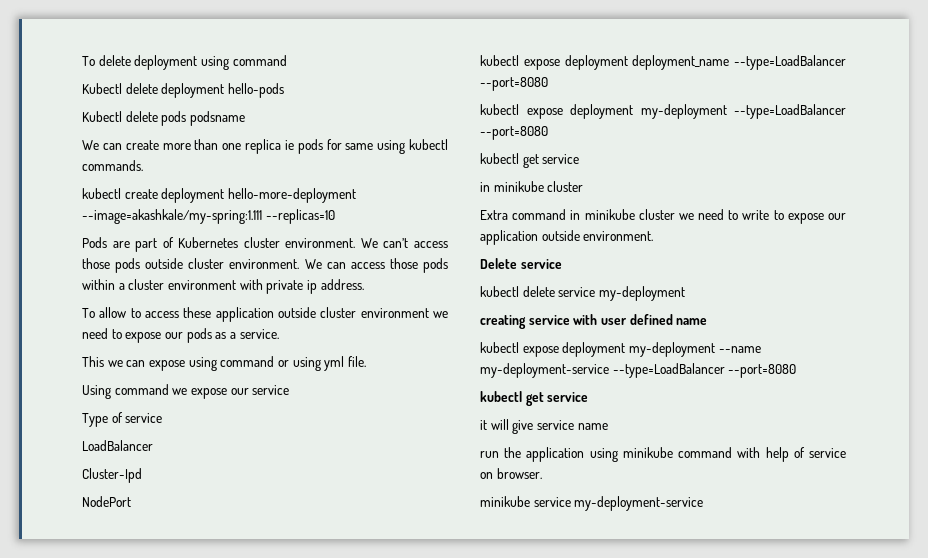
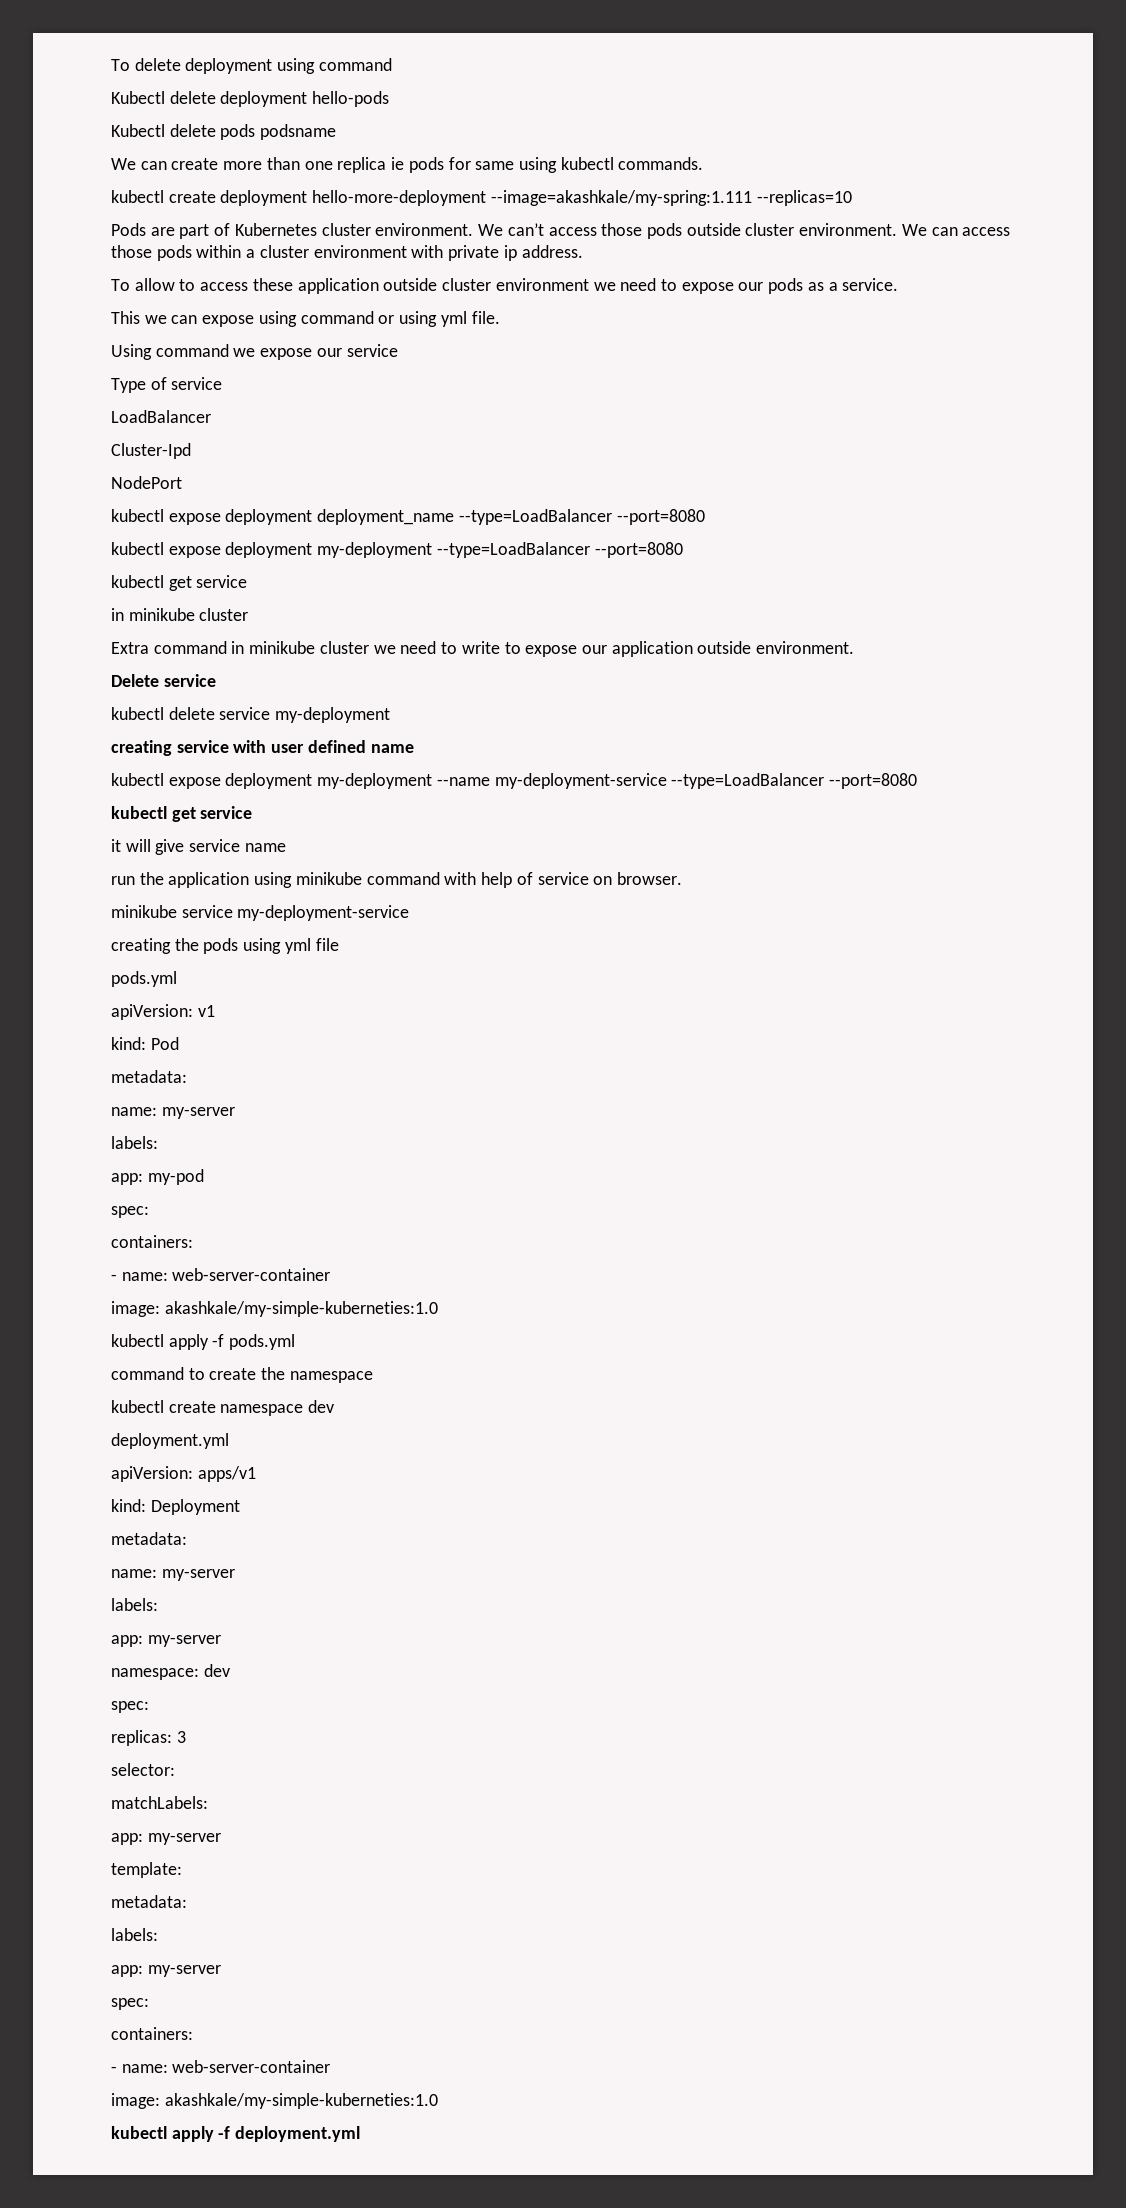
+ creating the pods using yml file
+ pods.yml
+ apiVersion: v1
+ kind: Pod
+ metadata:
+ name: my-server
+ labels:
+ app: my-pod
+ spec:
+ containers:
+ - name: web-server-container
+ image: akashkale/my-simple-kuberneties:1.0
+ kubectl apply -f pods.yml
+ command to create the namespace
+ kubectl create namespace dev
+ deployment.yml
+ apiVersion: apps/v1
+ kind: Deployment
+ metadata:
+ name: my-server
+ labels:
+ app: my-server
+ namespace: dev
+ spec:
+ replicas: 3
+ selector:
+ matchLabels:
+ app: my-server
+ template:
+ metadata:
+ labels:
+ app: my-server
+ spec:
+ containers:
+ - name: web-server-container
+ image: akashkale/my-simple-kuberneties:1.0
+ kubectl apply -f deployment.yml

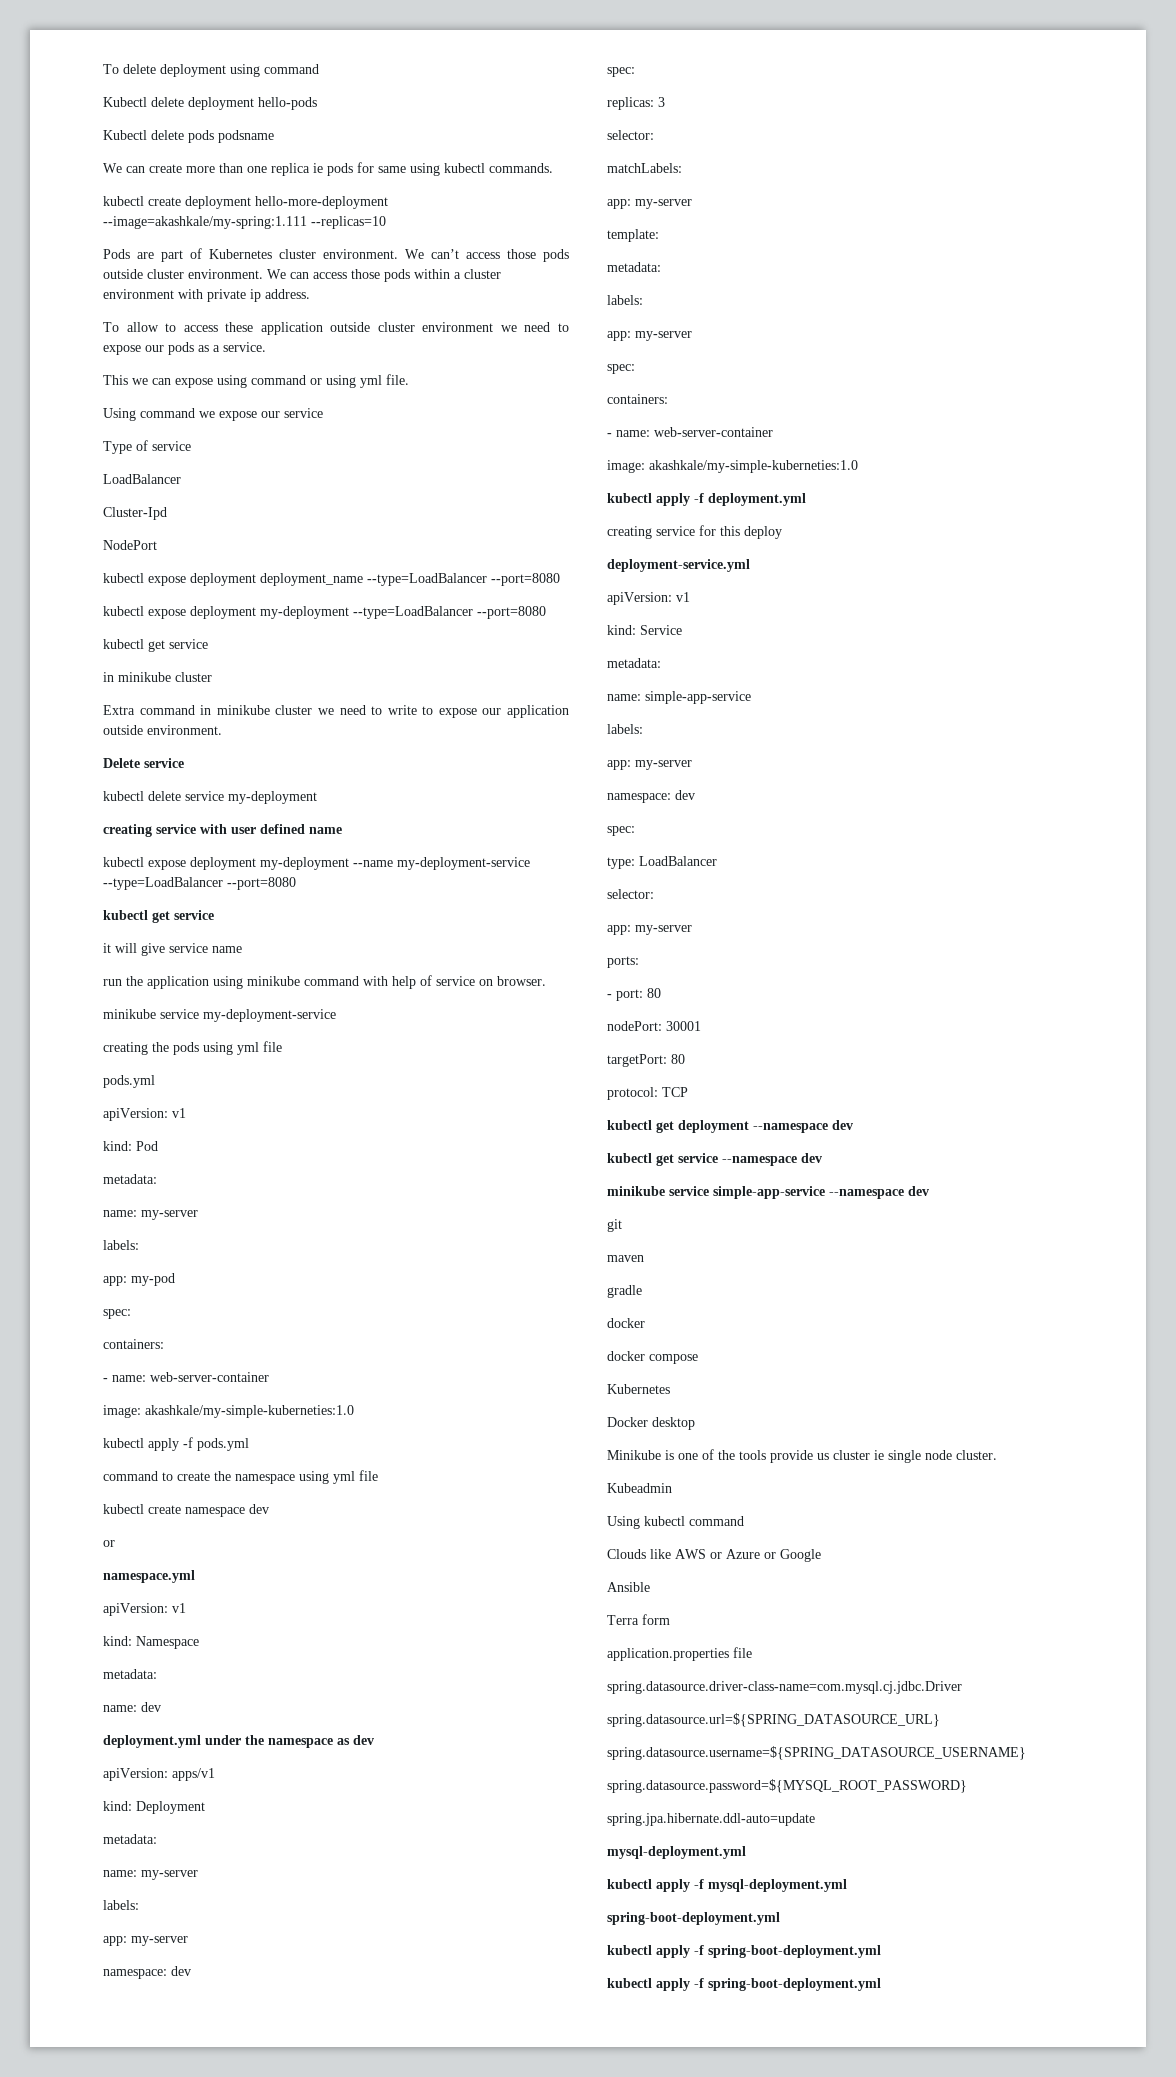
- command to create the namespace
+ command to create the namespace using yml file
  kubectl create namespace dev
- deployment.yml
+ or
+ namespace.yml
+ apiVersion: v1
+ kind: Namespace
+ metadata:
+ name: dev
+ deployment.yml under the namespace as dev
+ creating service for this deploy
+ deployment-service.yml
+ apiVersion: v1
+ kind: Service
+ metadata:
+ name: simple-app-service
+ labels:
+ app: my-server
+ namespace: dev
+ spec:
+ type: LoadBalancer
+ selector:
+ app: my-server
+ ports:
+ - port: 80
+ nodePort: 30001
+ targetPort: 80
+ protocol: TCP
+ kubectl get deployment --namespace dev
+ kubectl get service --namespace dev
+ minikube service simple-app-service --namespace dev
+ git
+ maven
+ gradle
+ docker
+ docker compose
+ Kubernetes
+ Docker desktop
+ Minikube is one of the tools provide us cluster ie single node cluster.
+ Kubeadmin
+ Using kubectl command
+ Clouds like AWS or Azure or Google
+ Ansible
+ Terra form
+ application.properties file
+ spring.datasource.driver-class-name=com.mysql.cj.jdbc.Driver
+ spring.datasource.url=${SPRING_DATASOURCE_URL}
+ spring.datasource.username=${SPRING_DATASOURCE_USERNAME}
+ spring.datasource.password=${MYSQL_ROOT_PASSWORD}
+ spring.jpa.hibernate.ddl-auto=update
+ mysql-deployment.yml
+ kubectl apply -f mysql-deployment.yml
+ spring-boot-deployment.yml
+ kubectl apply -f spring-boot-deployment.yml
+ kubectl apply -f spring-boot-deployment.yml

